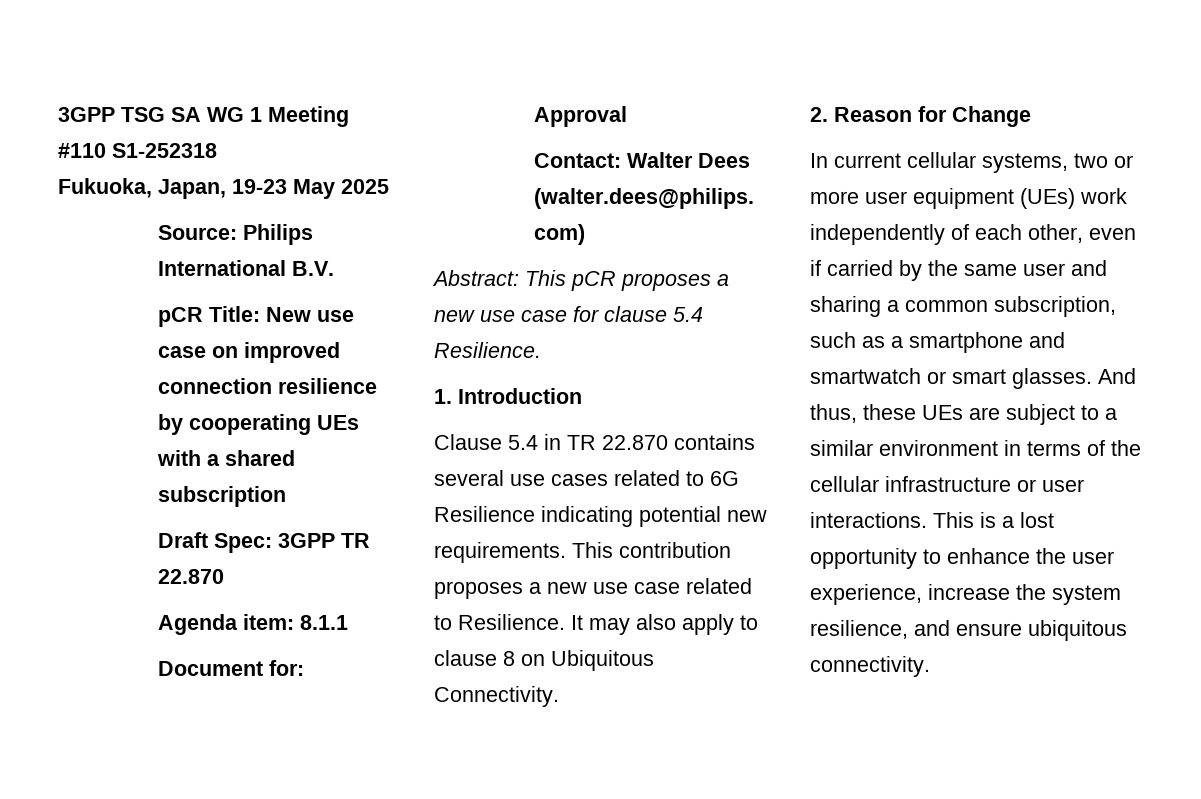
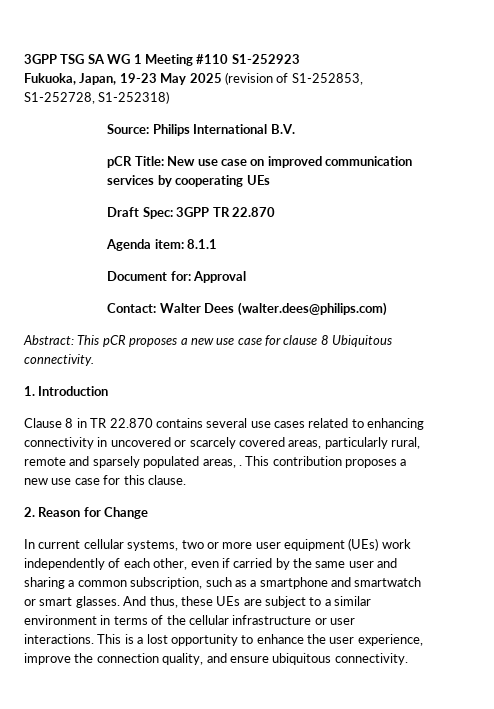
- 3GPP TSG SA WG 1 Meeting #110 S1-252318
+ 3GPP TSG SA WG 1 Meeting #110 S1-252923
- Fukuoka, Japan, 19-23 May 2025
+ Fukuoka, Japan, 19-23 May 2025 (revision of S1-252853, S1-252728, S1-252318)
- pCR Title: New use case on improved connection resilience by cooperating UEs with a shared subscription
+ pCR Title: New use case on improved communication services by cooperating UEs
- Abstract: This pCR proposes a new use case for clause 5.4 Resilience.
+ Abstract: This pCR proposes a new use case for clause 8 Ubiquitous connectivity.
- Clause 5.4 in TR 22.870 contains several use cases related to 6G Resilience indicating potential new requirements.
+ Clause 8 in TR 22.870 contains several use cases related to enhancing connectivity in uncovered or scarcely covered areas, particularly rural, remote and sparsely populated areas, .
- This contribution proposes a new use case related to Resilience. It may also apply to clause 8 on Ubiquitous Connectivity.
+ This contribution proposes a new use case for this clause.
- This is a lost opportunity to enhance the user experience, increase the system resilience, and ensure ubiquitous connectivity.
+ This is a lost opportunity to enhance the user experience, improve the connection quality, and ensure ubiquitous connectivity.

